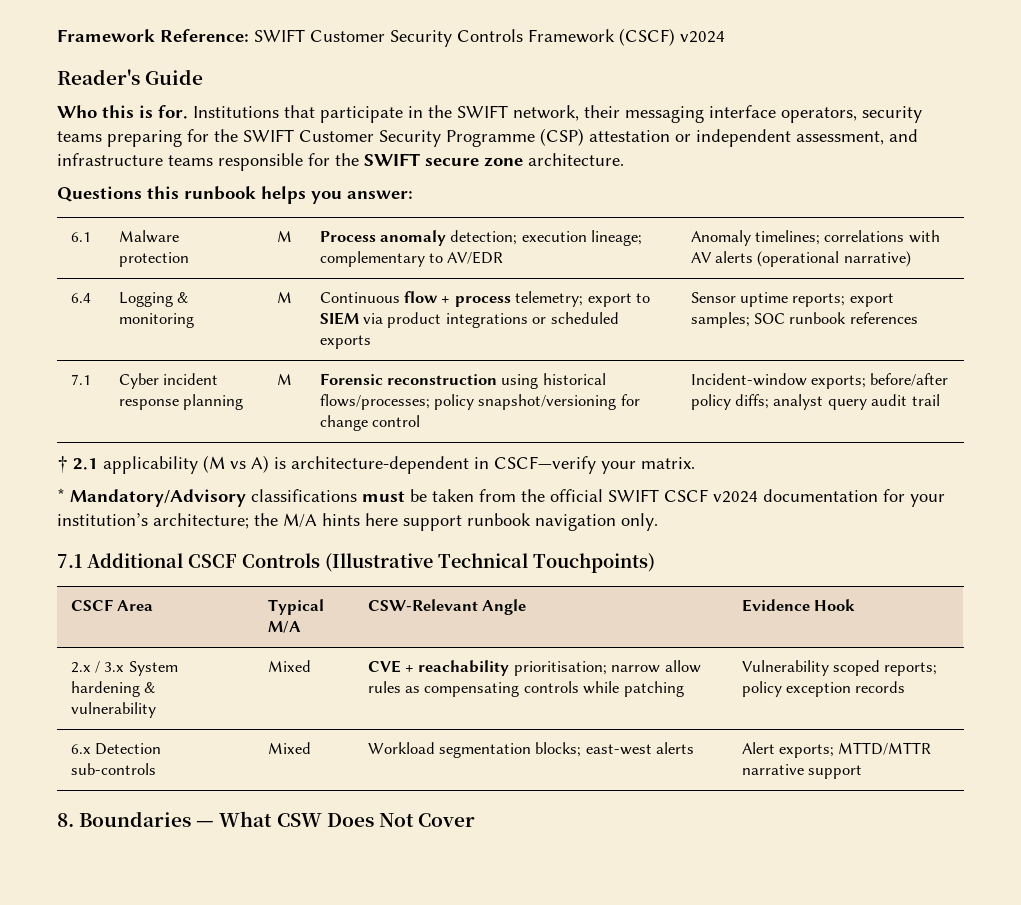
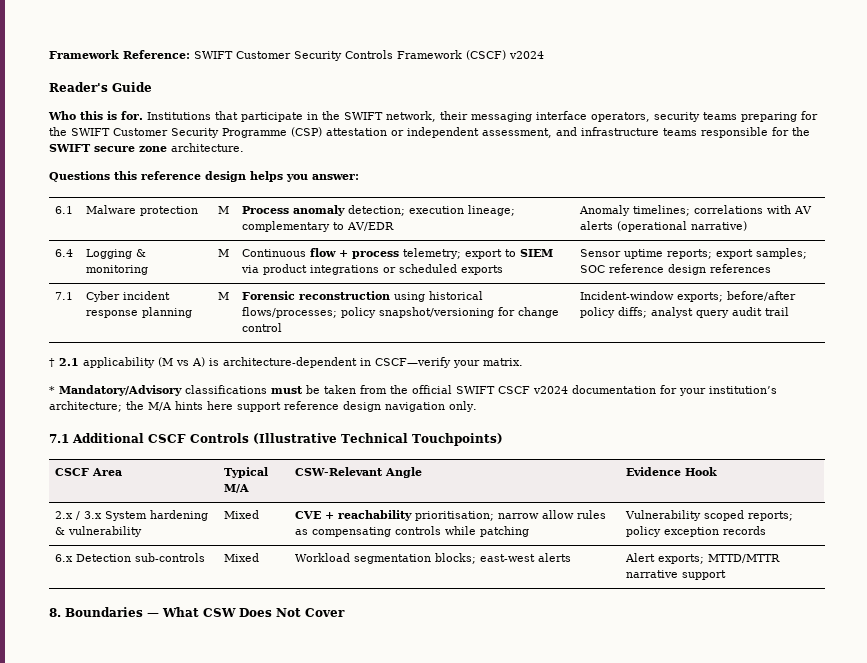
- Questions this runbook helps you answer:
+ Questions this reference design helps you answer:
- 6.4 | Logging & monitoring | M | Continuous flow + process telemetry; export to SIEM via product integrations or scheduled exports | Sensor uptime reports; export samples; SOC runbook references
+ 6.4 | Logging & monitoring | M | Continuous flow + process telemetry; export to SIEM via product integrations or scheduled exports | Sensor uptime reports; export samples; SOC reference design references
- * Mandatory/Advisory classifications must be taken from the official SWIFT CSCF v2024 documentation for your institution’s architecture; the M/A hints here support runbook navigation only.
+ * Mandatory/Advisory classifications must be taken from the official SWIFT CSCF v2024 documentation for your institution’s architecture; the M/A hints here support reference design navigation only.

